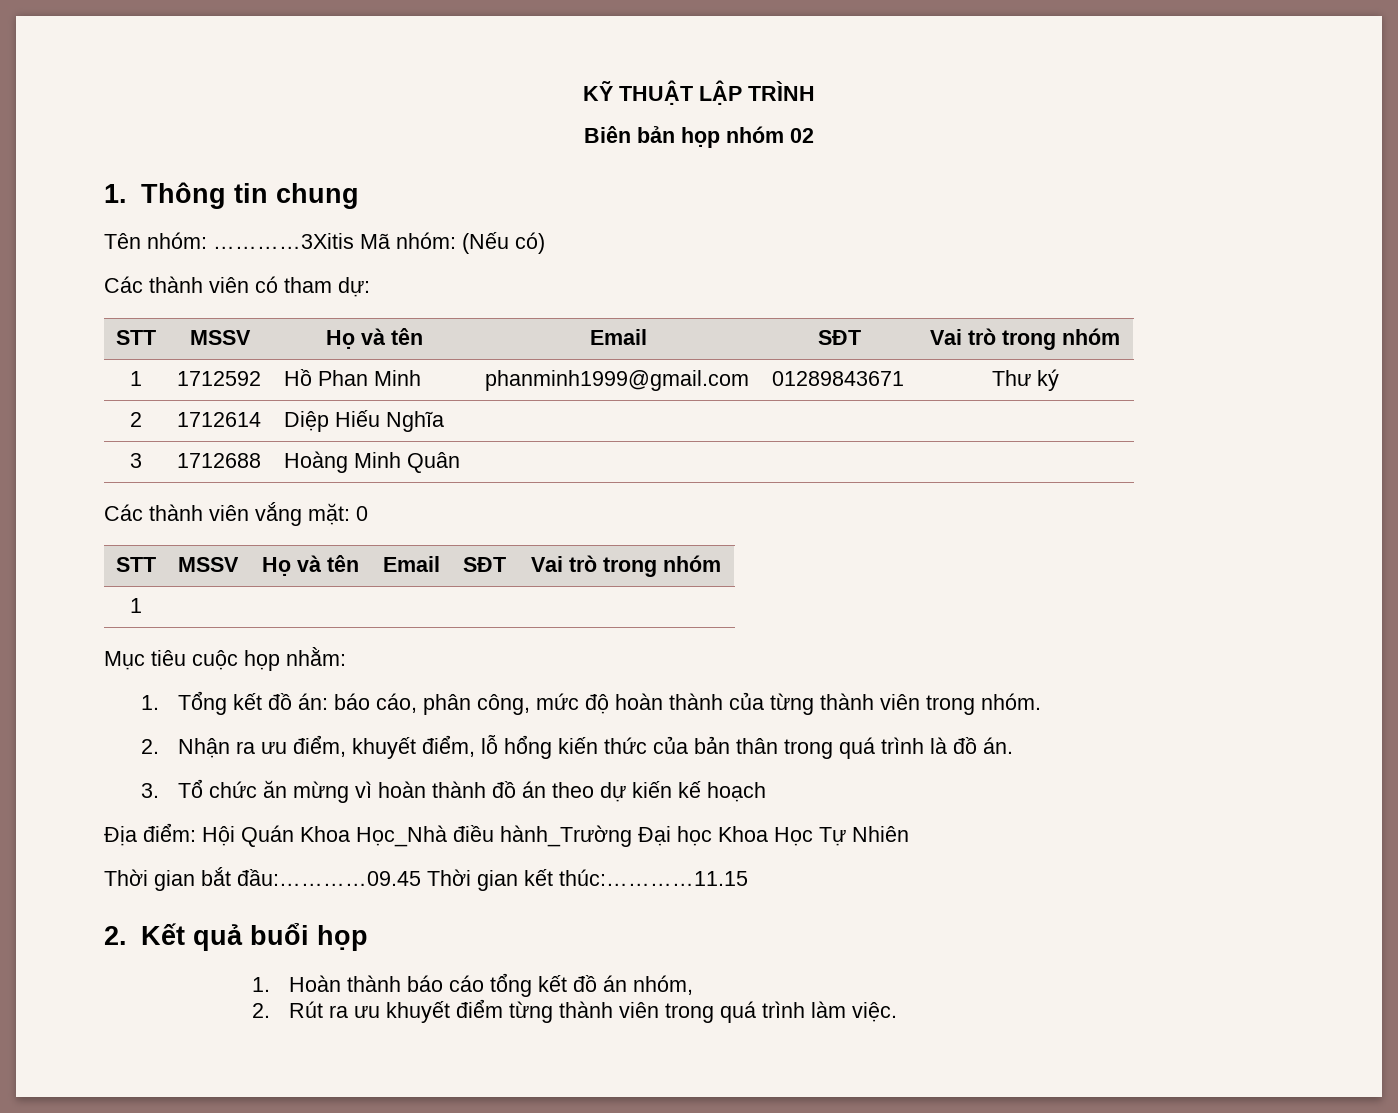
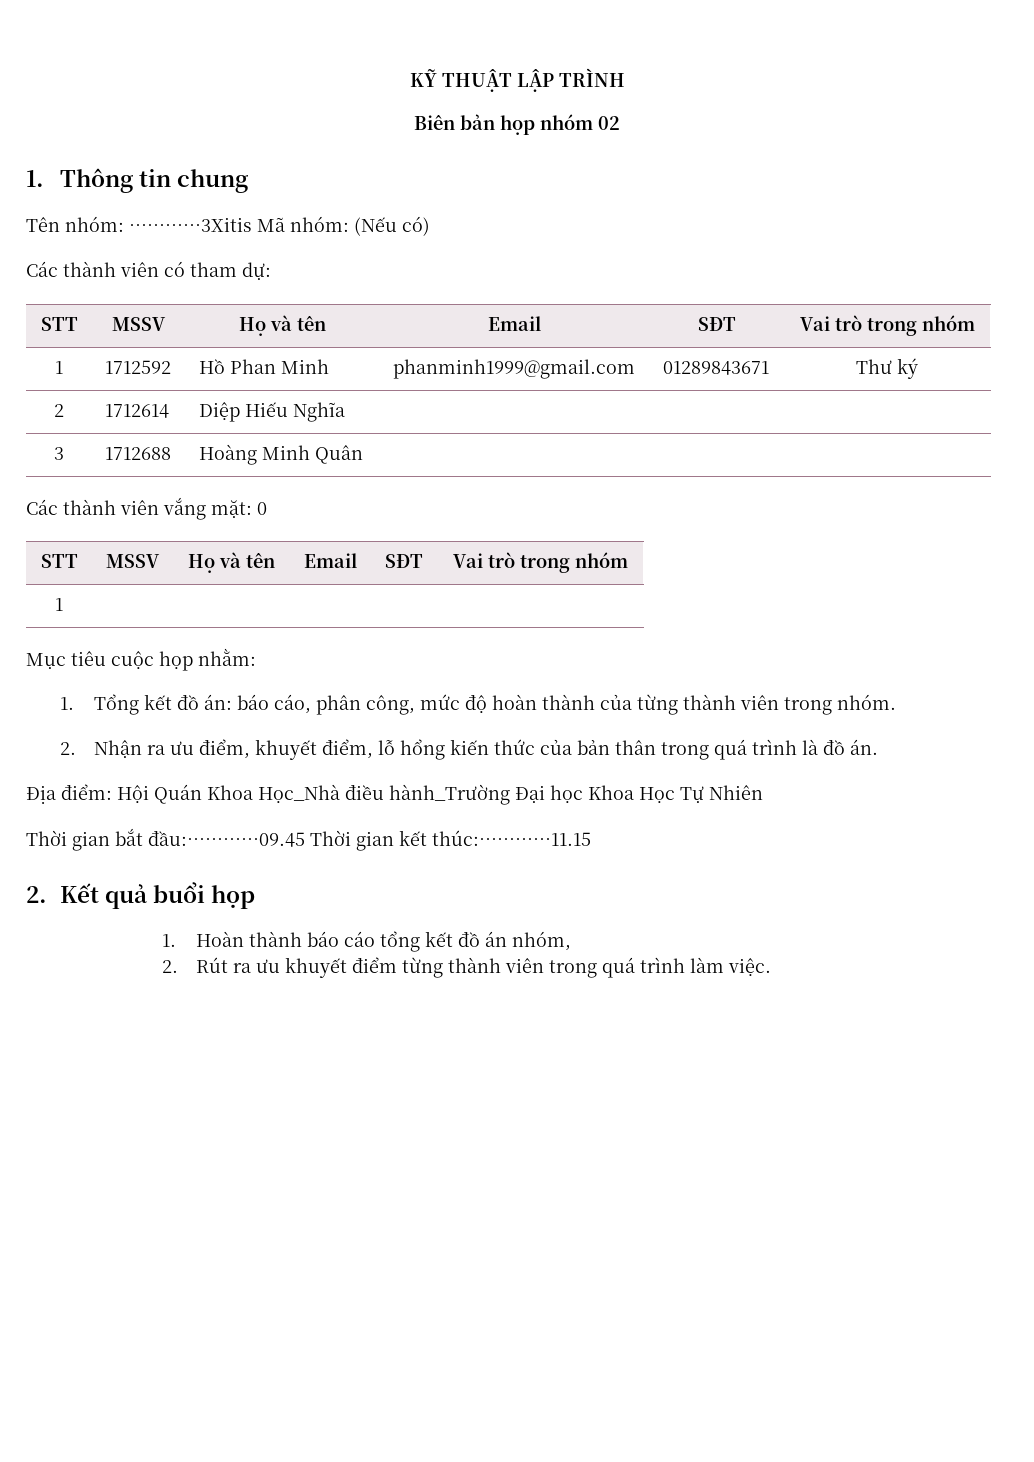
- 3. Tổ chức ăn mừng vì hoàn thành đồ án theo dự kiến kế hoạch

